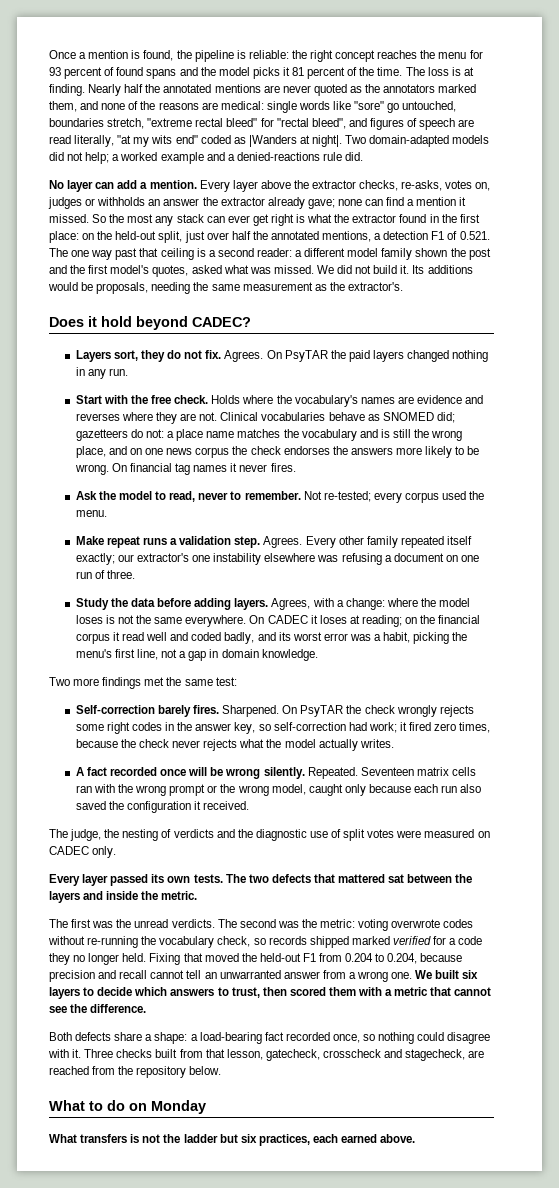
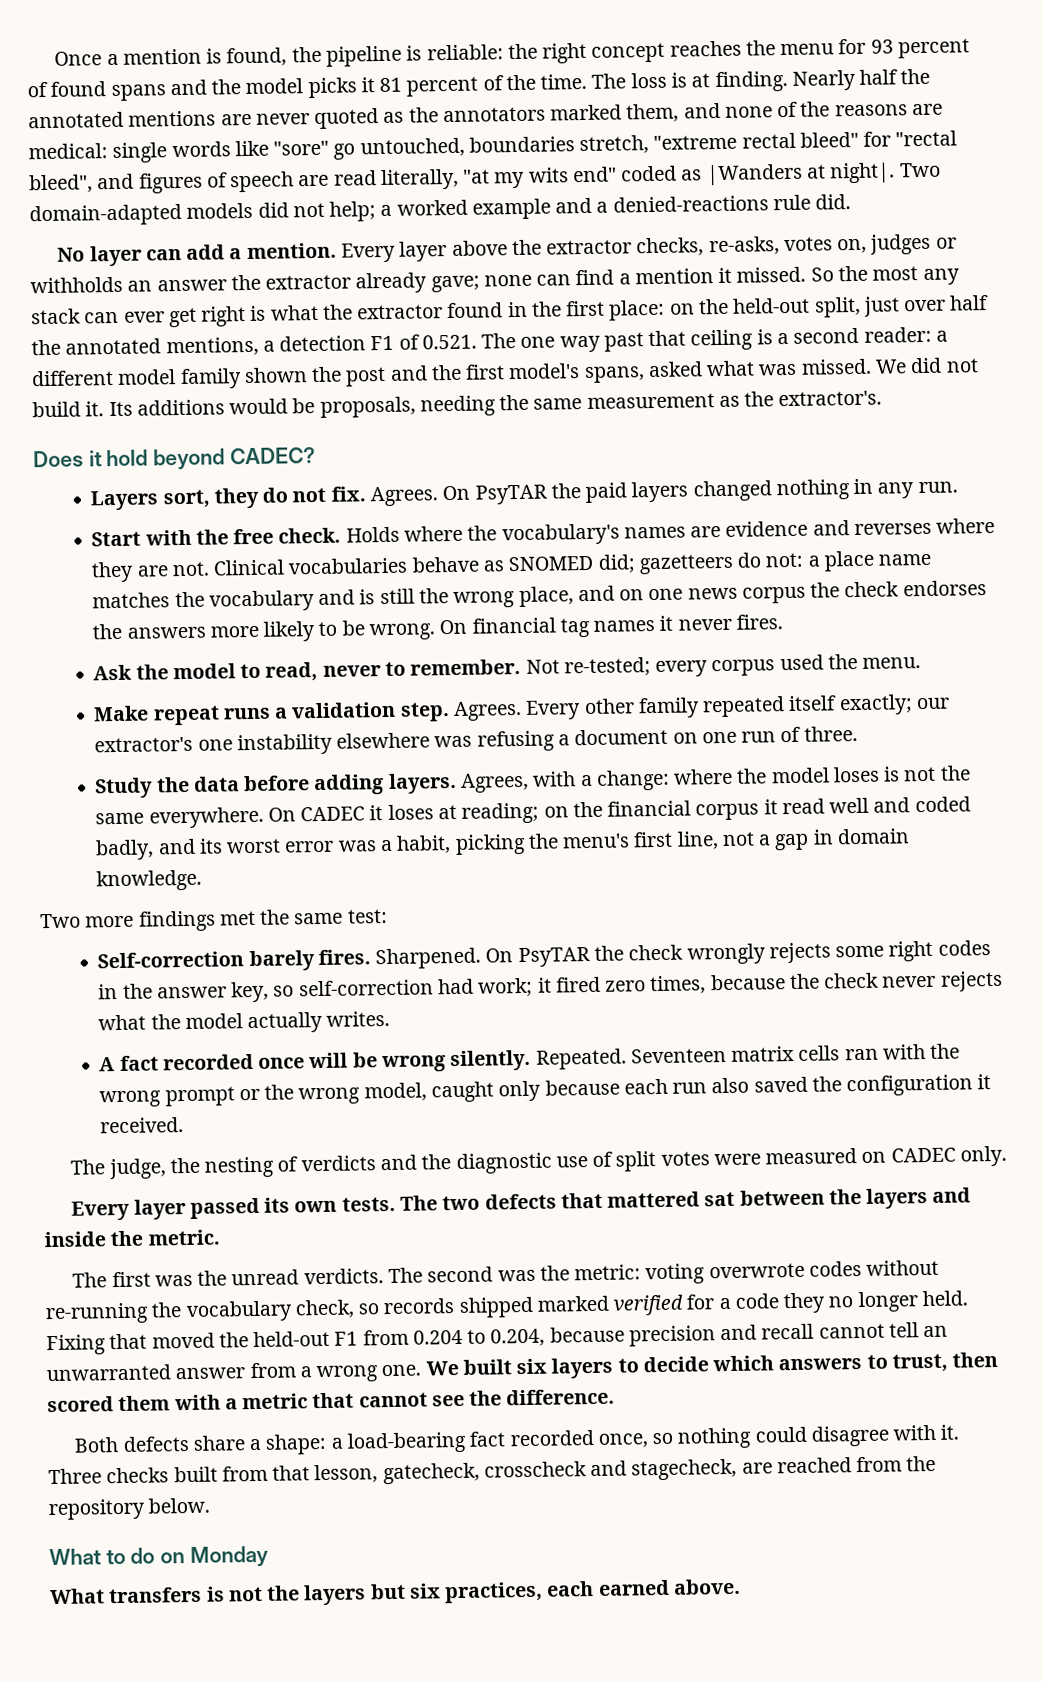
- So the most any stack can ever get right is what the extractor found in the first place: on the held-out split, just over half the annotated mentions, a detection F1 of 0.521. The one way past that ceiling is a second reader: a different model family shown the post and the first model's quotes, asked what was missed.
+ So the most any stack can ever get right is what the extractor found in the first place: on the held-out split, just over half the annotated mentions, a detection F1 of 0.521. The one way past that ceiling is a second reader: a different model family shown the post and the first model's spans, asked what was missed.
- What transfers is not the ladder but six practices, each earned above.
+ What transfers is not the layers but six practices, each earned above.

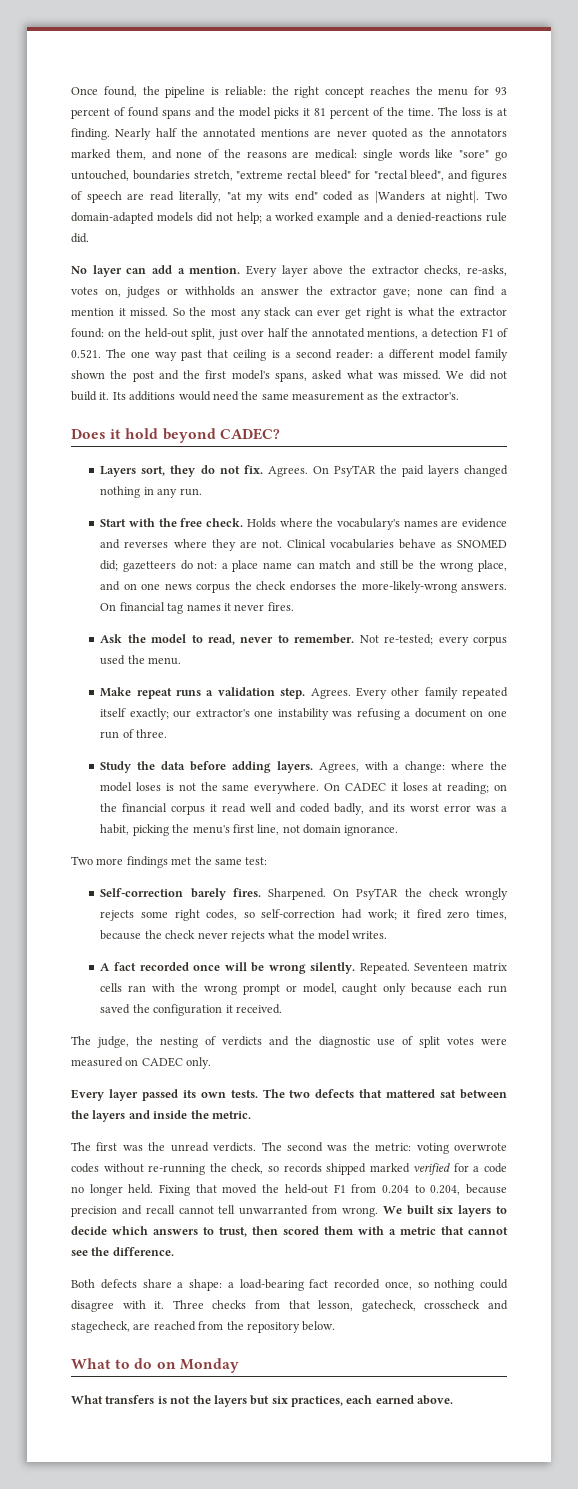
- Once a mention is found, the pipeline is reliable: the right concept reaches the menu for 93 percent of found spans and the model picks it 81 percent of the time.
+ Once found, the pipeline is reliable: the right concept reaches the menu for 93 percent of found spans and the model picks it 81 percent of the time.
- Every layer above the extractor checks, re-asks, votes on, judges or withholds an answer the extractor already gave; none can find a mention it missed.
+ Every layer above the extractor checks, re-asks, votes on, judges or withholds an answer the extractor gave; none can find a mention it missed.
- So the most any stack can ever get right is what the extractor found in the first place: on the held-out split, just over half the annotated mentions, a detection F1 of 0.521. The one way past that ceiling is a second reader: a different model family shown the post and the first model's spans, asked what was missed.
+ So the most any stack can ever get right is what the extractor found: on the held-out split, just over half the annotated mentions, a detection F1 of 0.521. The one way past that ceiling is a second reader: a different model family shown the post and the first model's spans, asked what was missed.
- Its additions would be proposals, needing the same measurement as the extractor's.
+ Its additions would need the same measurement as the extractor's.
- Clinical vocabularies behave as SNOMED did; gazetteers do not: a place name matches the vocabulary and is still the wrong place, and on one news corpus the check endorses the answers more likely to be wrong.
+ Clinical vocabularies behave as SNOMED did; gazetteers do not: a place name can match and still be the wrong place, and on one news corpus the check endorses the more-likely-wrong answers.
- Every other family repeated itself exactly; our extractor's one instability elsewhere was refusing a document on one run of three.
+ Every other family repeated itself exactly; our extractor's one instability was refusing a document on one run of three.
- On CADEC it loses at reading; on the financial corpus it read well and coded badly, and its worst error was a habit, picking the menu's first line, not a gap in domain knowledge.
+ On CADEC it loses at reading; on the financial corpus it read well and coded badly, and its worst error was a habit, picking the menu's first line, not domain ignorance.
- On PsyTAR the check wrongly rejects some right codes in the answer key, so self-correction had work; it fired zero times, because the check never rejects what the model actually writes.
+ On PsyTAR the check wrongly rejects some right codes, so self-correction had work; it fired zero times, because the check never rejects what the model writes.
- Seventeen matrix cells ran with the wrong prompt or the wrong model, caught only because each run also saved the configuration it received.
+ Seventeen matrix cells ran with the wrong prompt or model, caught only because each run saved the configuration it received.
- The second was the metric: voting overwrote codes without re-running the vocabulary check, so records shipped marked verified for a code they no longer held.
+ The second was the metric: voting overwrote codes without re-running the check, so records shipped marked verified for a code no longer held.
- Fixing that moved the held-out F1 from 0.204 to 0.204, because precision and recall cannot tell an unwarranted answer from a wrong one.
+ Fixing that moved the held-out F1 from 0.204 to 0.204, because precision and recall cannot tell unwarranted from wrong.
- Three checks built from that lesson, gatecheck, crosscheck and stagecheck, are reached from the repository below.
+ Three checks from that lesson, gatecheck, crosscheck and stagecheck, are reached from the repository below.

